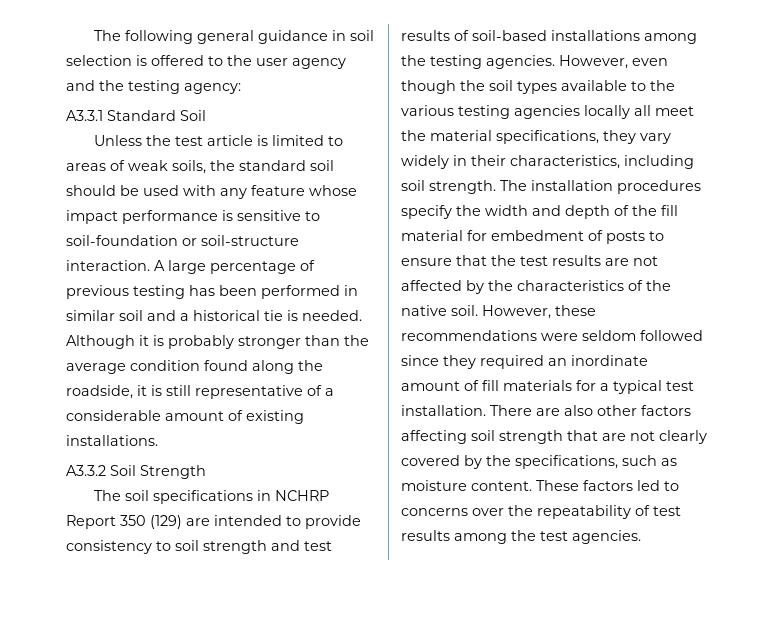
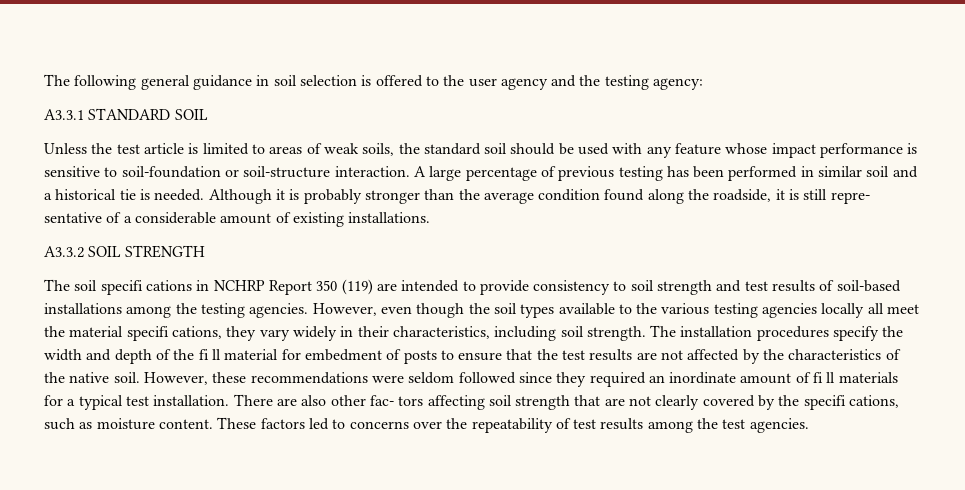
- A3.3.1 Standard Soil
+ A3.3.1 STANDARD SOIL
- Although it is probably stronger than the average condition found along the roadside, it is still representative of a considerable amount of existing installations.
+ Although it is probably stronger than the average condition found along the roadside, it is still repre- sentative of a considerable amount of existing installations.
- A3.3.2 Soil Strength
+ A3.3.2 SOIL STRENGTH
- The soil specifications in NCHRP Report 350 (129) are intended to provide consistency to soil strength and test results of soil-based installations among the testing agencies.
+ The soil specifi cations in NCHRP Report 350 (119) are intended to provide consistency to soil strength and test results of soil-based installations among the testing agencies.
- However, even though the soil types available to the various testing agencies locally all meet the material specifications, they vary widely in their characteristics, including soil strength.
+ However, even though the soil types available to the various testing agencies locally all meet the material specifi cations, they vary widely in their characteristics, including soil strength.
- The installation procedures specify the width and depth of the fill material for embedment of posts to ensure that the test results are not affected by the characteristics of the native soil.
+ The installation procedures specify the width and depth of the fi ll material for embedment of posts to ensure that the test results are not affected by the characteristics of the native soil.
- However, these recommendations were seldom followed since they required an inordinate amount of fill materials for a typical test installation.
+ However, these recommendations were seldom followed since they required an inordinate amount of fi ll materials for a typical test installation.
- There are also other factors affecting soil strength that are not clearly covered by the specifications, such as moisture content.
+ There are also other fac- tors affecting soil strength that are not clearly covered by the specifi cations, such as moisture content.

